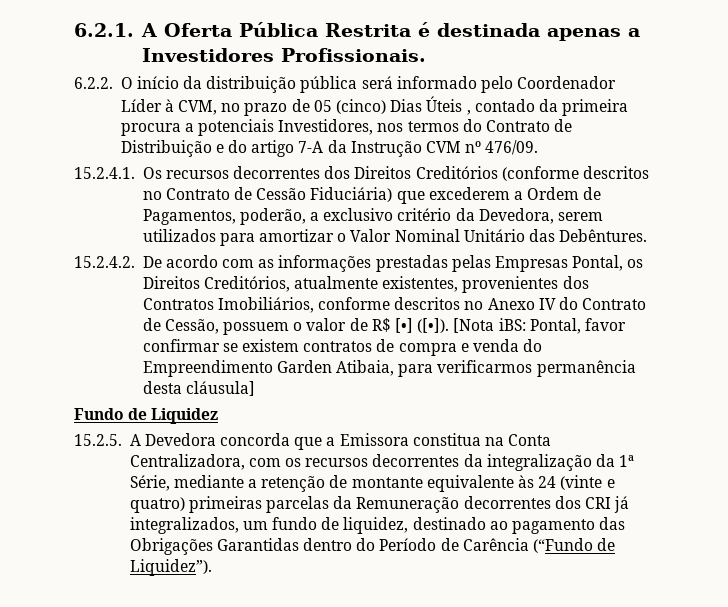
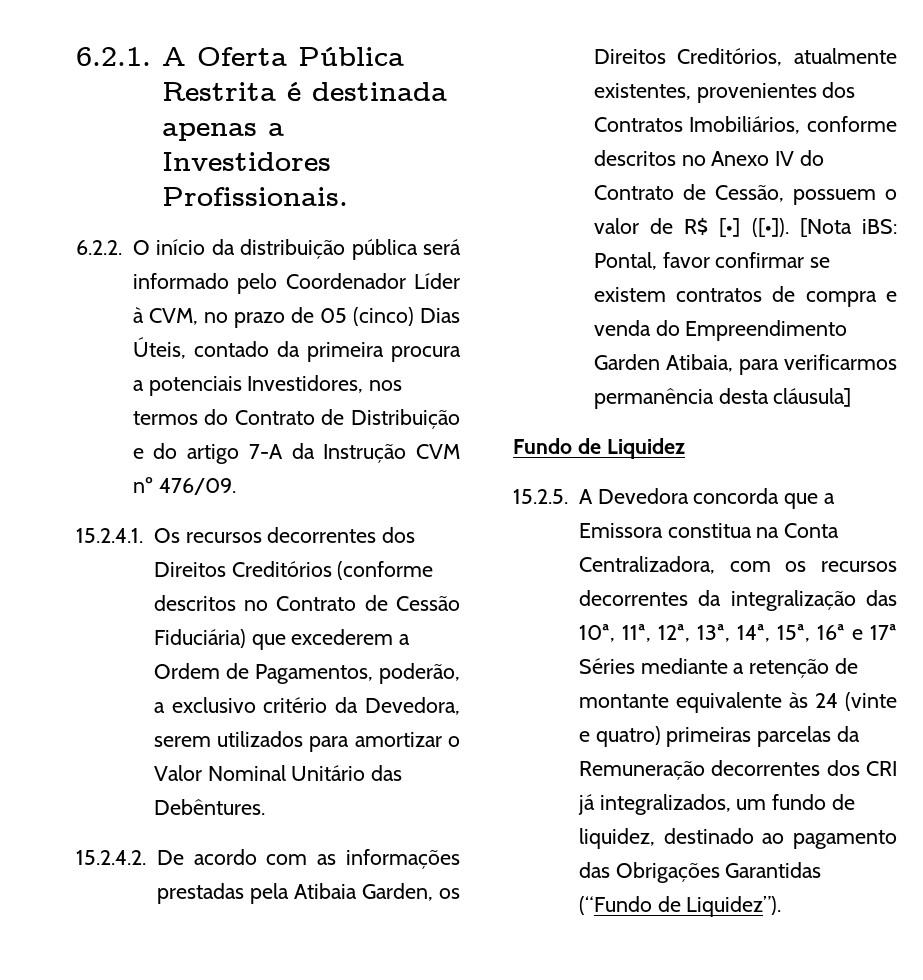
- 6.2.2. O início da distribuição pública será informado pelo Coordenador Líder à CVM, no prazo de 05 (cinco) Dias Úteis , contado da primeira procura a potenciais Investidores, nos termos do Contrato de Distribuição e do artigo 7-A da Instrução CVM nº 476/09.
+ 6.2.2. O início da distribuição pública será informado pelo Coordenador Líder à CVM, no prazo de 05 (cinco) Dias Úteis, contado da primeira procura a potenciais Investidores, nos termos do Contrato de Distribuição e do artigo 7-A da Instrução CVM nº 476/09.
- 15.2.4.2. De acordo com as informações prestadas pelas Empresas Pontal, os Direitos Creditórios, atualmente existentes, provenientes dos Contratos Imobiliários, conforme descritos no Anexo IV do Contrato de Cessão, possuem o valor de R$ [•] ([•]).
+ 15.2.4.2. De acordo com as informações prestadas pela Atibaia Garden, os Direitos Creditórios, atualmente existentes, provenientes dos Contratos Imobiliários, conforme descritos no Anexo IV do Contrato de Cessão, possuem o valor de R$ [•] ([•]).
- 15.2.5. A Devedora concorda que a Emissora constitua na Conta Centralizadora, com os recursos decorrentes da integralização da 1ª Série, mediante a retenção de montante equivalente às 24 (vinte e quatro) primeiras parcelas da Remuneração decorrentes dos CRI já integralizados, um fundo de liquidez, destinado ao pagamento das Obrigações Garantidas dentro do Período de Carência (“Fundo de Liquidez”).
+ 15.2.5. A Devedora concorda que a Emissora constitua na Conta Centralizadora, com os recursos decorrentes da integralização das 10ª, 11ª, 12ª, 13ª, 14ª, 15ª, 16ª e 17ª Séries mediante a retenção de montante equivalente às 24 (vinte e quatro) primeiras parcelas da Remuneração decorrentes dos CRI já integralizados, um fundo de liquidez, destinado ao pagamento das Obrigações Garantidas (“Fundo de Liquidez”).

